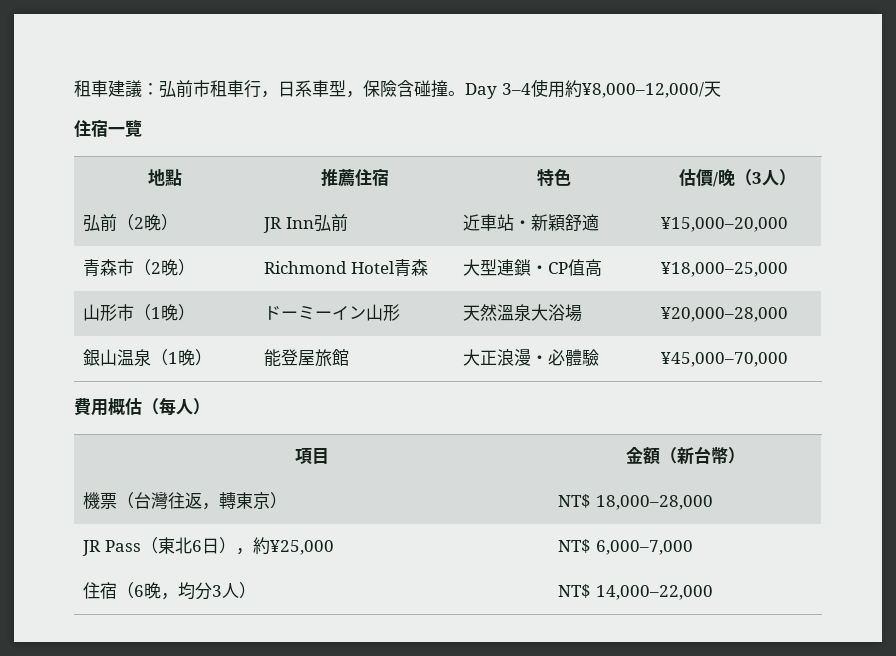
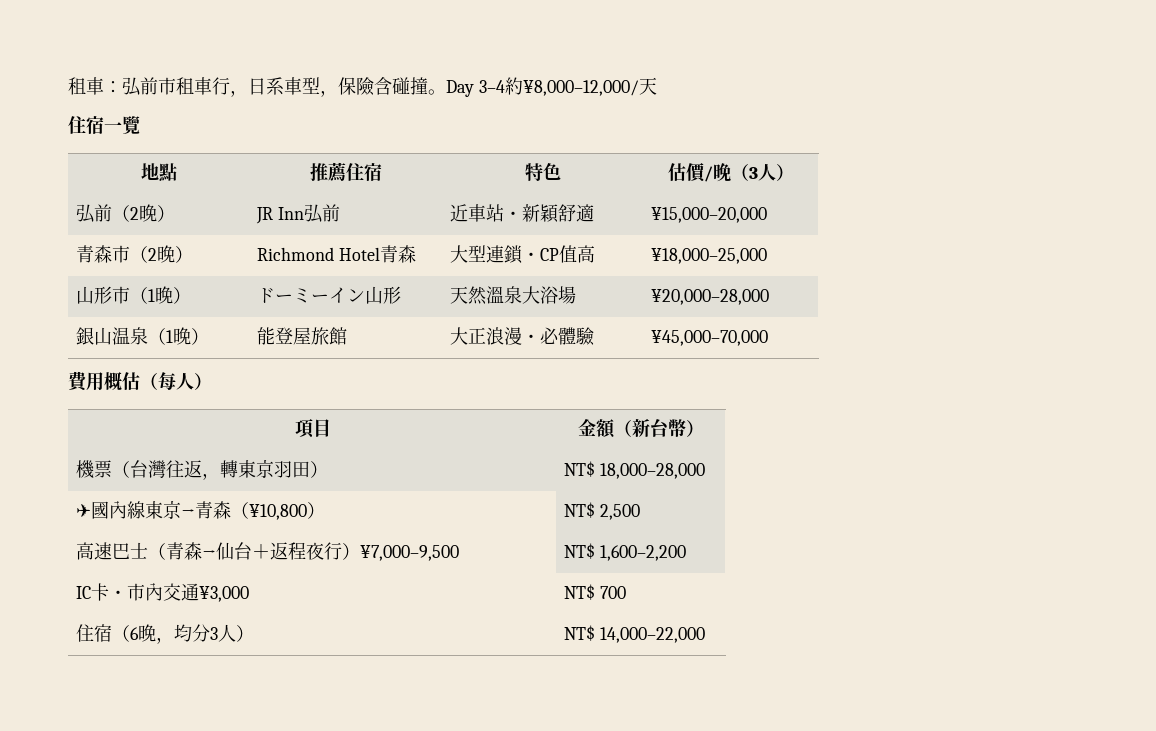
- 租車建議：弘前市租車行，日系車型，保險含碰撞。
+ 租車：弘前市租車行，日系車型，保險含碰撞。
- Day 3–4使用約¥8,000–12,000/天
+ Day 3–4約¥8,000–12,000/天
- 機票（台灣往返，轉東京） | NT$ 18,000–28,000
+ 機票（台灣往返，轉東京羽田） | NT$ 18,000–28,000
- JR Pass（東北6日），約¥25,000 | NT$ 6,000–7,000
+ ✈國內線東京→青森（¥10,800） | NT$ 2,500
+ 高速巴士（青森→仙台＋返程夜行）¥7,000–9,500 | NT$ 1,600–2,200
+ IC卡・市內交通¥3,000 | NT$ 700

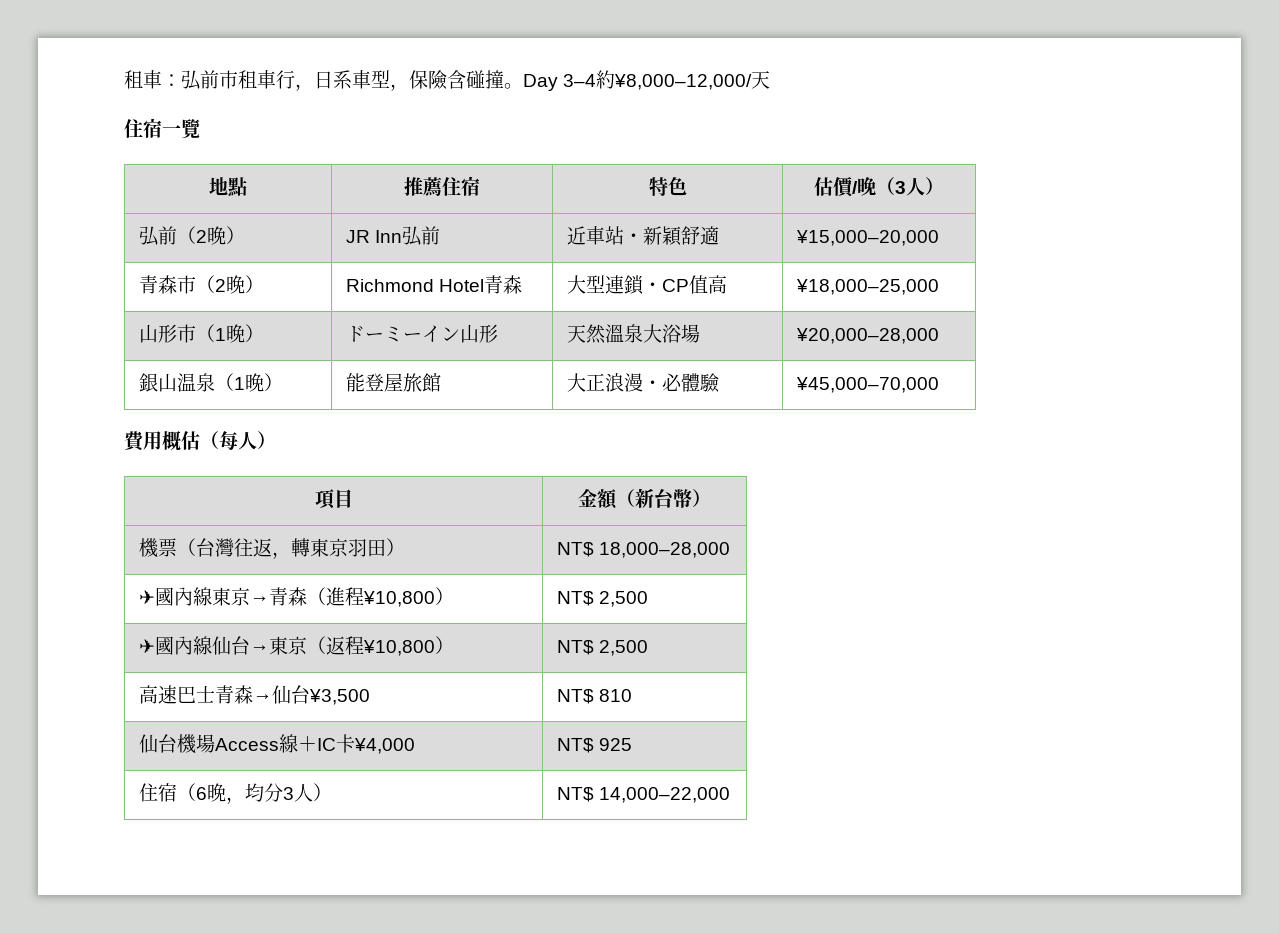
- ✈國內線東京→青森（¥10,800） | NT$ 2,500
+ ✈國內線東京→青森（進程¥10,800） | NT$ 2,500
+ ✈國內線仙台→東京（返程¥10,800） | NT$ 2,500
- 高速巴士（青森→仙台＋返程夜行）¥7,000–9,500 | NT$ 1,600–2,200
- IC卡・市內交通¥3,000 | NT$ 700
+ 高速巴士青森→仙台¥3,500 | NT$ 810
+ 仙台機場Access線＋IC卡¥4,000 | NT$ 925

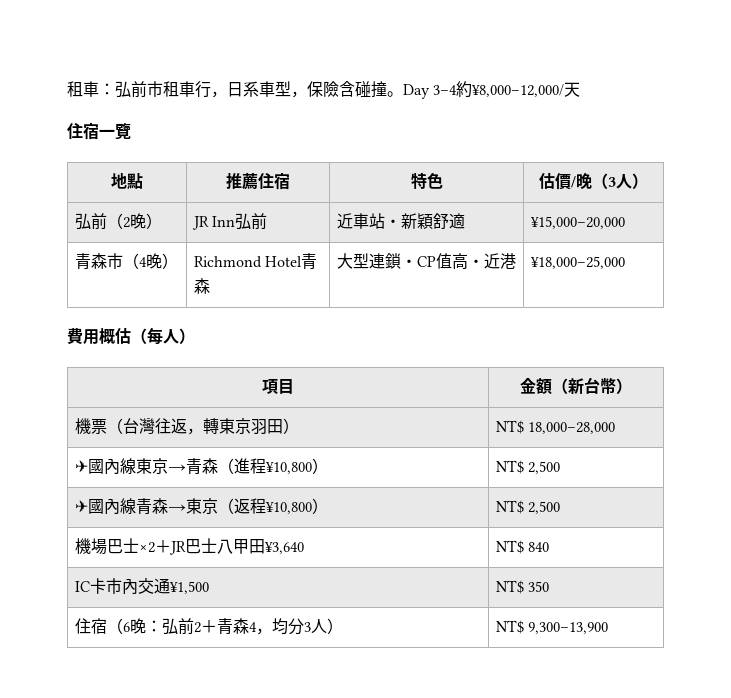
- 青森市（2晚） | Richmond Hotel青森 | 大型連鎖・CP值高 | ¥18,000–25,000
+ 青森市（4晚） | Richmond Hotel青森 | 大型連鎖・CP值高・近港 | ¥18,000–25,000
- 山形市（1晚） | ドーミーイン山形 | 天然溫泉大浴場 | ¥20,000–28,000
- 銀山温泉（1晚） | 能登屋旅館 | 大正浪漫・必體驗 | ¥45,000–70,000
- ✈國內線仙台→東京（返程¥10,800） | NT$ 2,500
+ ✈國內線青森→東京（返程¥10,800） | NT$ 2,500
- 高速巴士青森→仙台¥3,500 | NT$ 810
- 仙台機場Access線＋IC卡¥4,000 | NT$ 925
+ 機場巴士×2＋JR巴士八甲田¥3,640 | NT$ 840
+ IC卡市內交通¥1,500 | NT$ 350
- 住宿（6晚，均分3人） | NT$ 14,000–22,000
+ 住宿（6晚：弘前2＋青森4，均分3人） | NT$ 9,300–13,900

